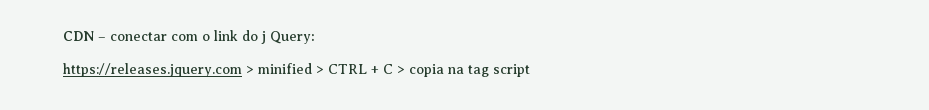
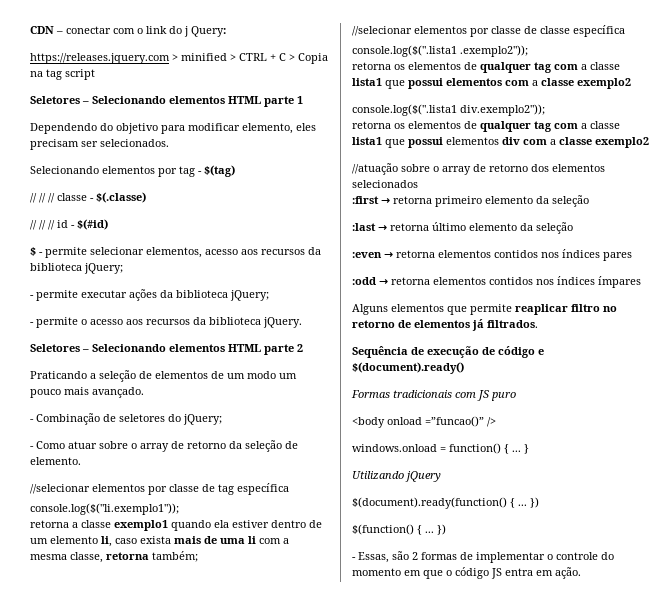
- https://releases.jquery.com > minified > CTRL + C > copia na tag script
+ https://releases.jquery.com > minified > CTRL + C > Copia na tag script
+ Seletores – Selecionando elementos HTML parte 1
+ Dependendo do objetivo para modificar elemento, eles precisam ser selecionados.
+ Selecionando elementos por tag - $(tag)
+ // // // classe - $(.classe)
+ // // // id - $(#id)
+ $ - permite selecionar elementos, acesso aos recursos da biblioteca jQuery;
+ - permite executar ações da biblioteca jQuery;
+ - permite o acesso aos recursos da biblioteca jQuery.
+ Seletores – Selecionando elementos HTML parte 2
+ Praticando a seleção de elementos de um modo um pouco mais avançado.
+ - Combinação de seletores do jQuery;
+ - Como atuar sobre o array de retorno da seleção de elemento.
+ //selecionar elementos por classe de tag específica
+ console.log($("li.exemplo1"));
+ retorna a classe exemplo1 quando ela estiver dentro de um elemento li, caso exista mais de uma li com a mesma classe, retorna também;
+ //selecionar elementos por classe de classe específica
+ console.log($(".lista1 .exemplo2"));
+ retorna os elementos de qualquer tag com a classe lista1 que possui elementos com a classe exemplo2
+ console.log($(".lista1 div.exemplo2"));
+ retorna os elementos de qualquer tag com a classe lista1 que possui elementos div com a classe exemplo2
+ //atuação sobre o array de retorno dos elementos selecionados
+ :first → retorna primeiro elemento da seleção
+ :last → retorna último elemento da seleção
+ :even → retorna elementos contidos nos índices pares
+ :odd → retorna elementos contidos nos índices ímpares
+ Alguns elementos que permite reaplicar filtro no retorno de elementos já filtrados.
+ Sequência de execução de código e $(document).ready()
+ Formas tradicionais com JS puro
+ <body onload =”funcao()” />
+ windows.onload = function() { ... }
+ Utilizando jQuery
+ $(document).ready(function() { ... })
+ $(function() { ... })
+ - Essas, são 2 formas de implementar o controle do momento em que o código JS entra em ação.

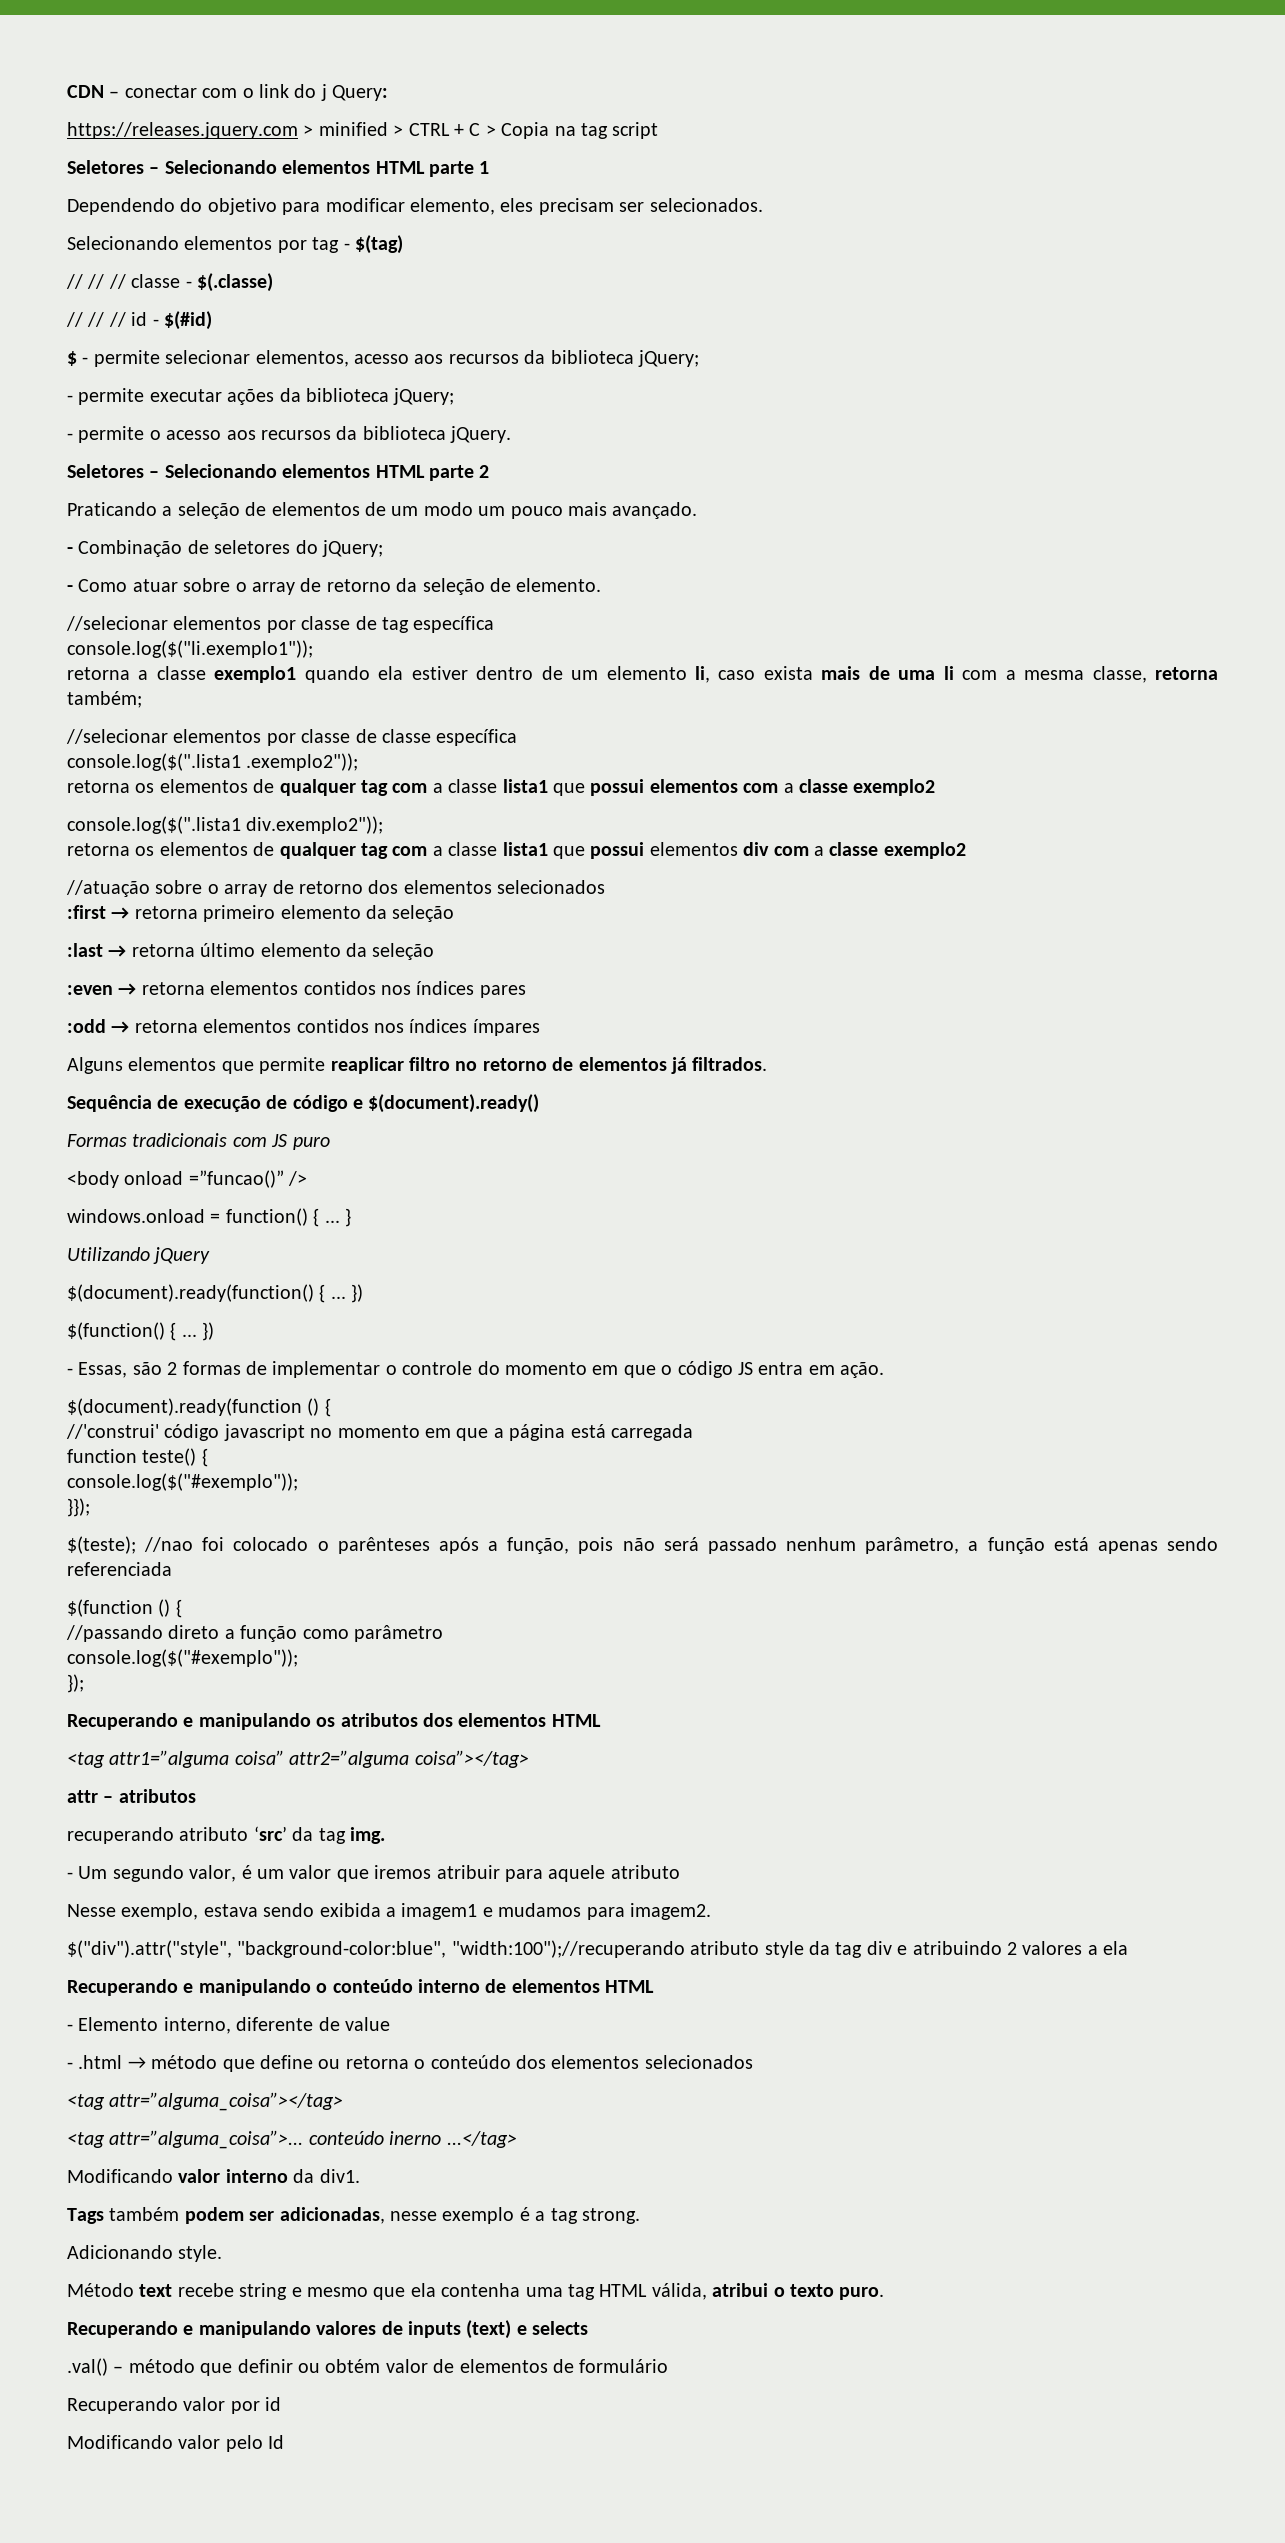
+ $(document).ready(function () {
+ //'construi' código javascript no momento em que a página está carregada
+ function teste() {
+ console.log($("#exemplo"));
+ }});
+ $(teste); //nao foi colocado o parênteses após a função, pois não será passado nenhum parâmetro, a função está apenas sendo referenciada
+ $(function () {
+ //passando direto a função como parâmetro
+ console.log($("#exemplo"));
+ });
+ Recuperando e manipulando os atributos dos elementos HTML
+ <tag attr1=”alguma coisa” attr2=”alguma coisa”></tag>
+ attr – atributos
+ recuperando atributo ‘src’ da tag img.
+ - Um segundo valor, é um valor que iremos atribuir para aquele atributo
+ Nesse exemplo, estava sendo exibida a imagem1 e mudamos para imagem2.
+ $("div").attr("style", "background-color:blue", "width:100");//recuperando atributo style da tag div e atribuindo 2 valores a ela
+ Recuperando e manipulando o conteúdo interno de elementos HTML
+ - Elemento interno, diferente de value
+ - .html → método que define ou retorna o conteúdo dos elementos selecionados
+ <tag attr=”alguma_coisa”></tag>
+ <tag attr=”alguma_coisa”>... conteúdo inerno ...</tag>
+ Modificando valor interno da div1.
+ Tags também podem ser adicionadas, nesse exemplo é a tag strong.
+ Adicionando style.
+ Método text recebe string e mesmo que ela contenha uma tag HTML válida, atribui o texto puro.
+ Recuperando e manipulando valores de inputs (text) e selects
+ .val() – método que definir ou obtém valor de elementos de formulário
+ Recuperando valor por id
+ Modificando valor pelo Id

